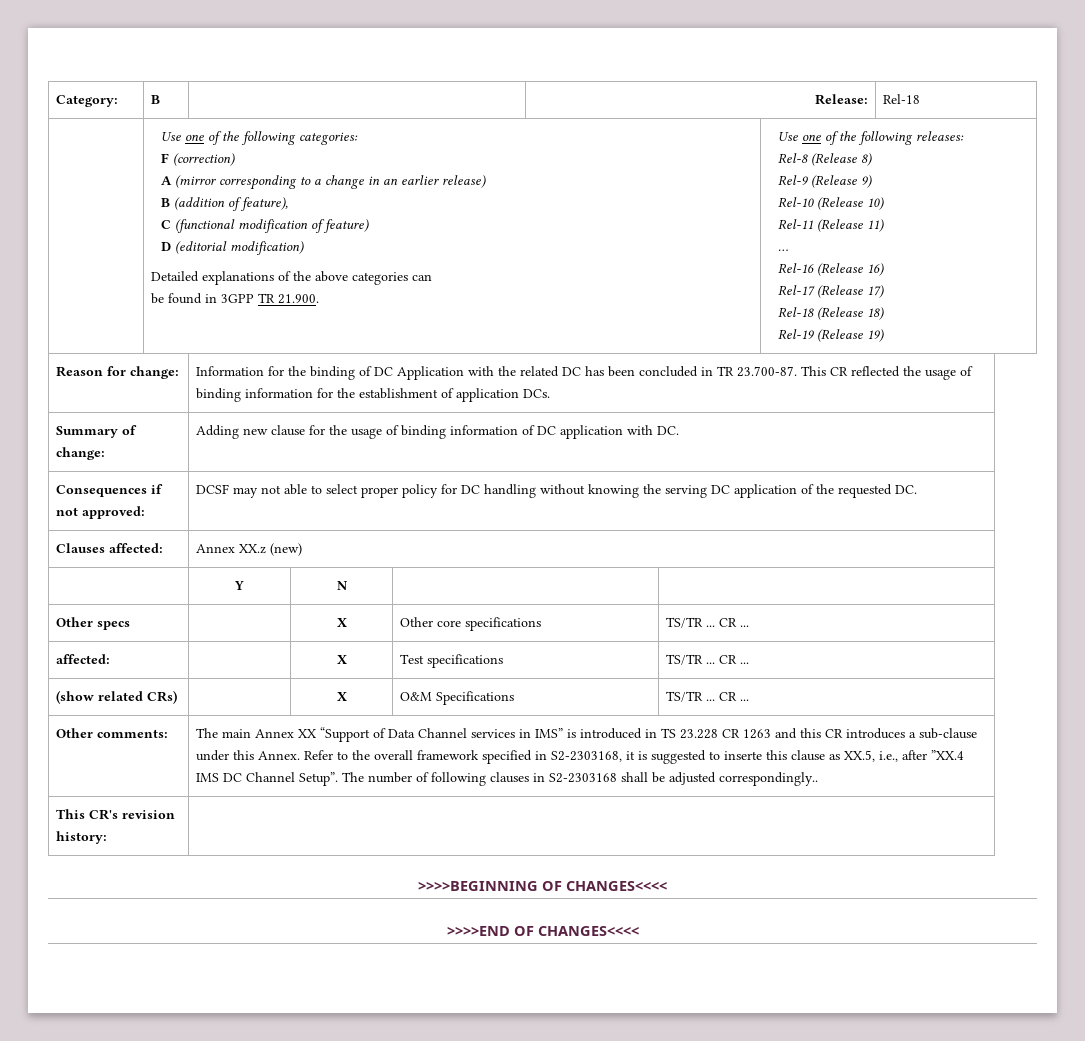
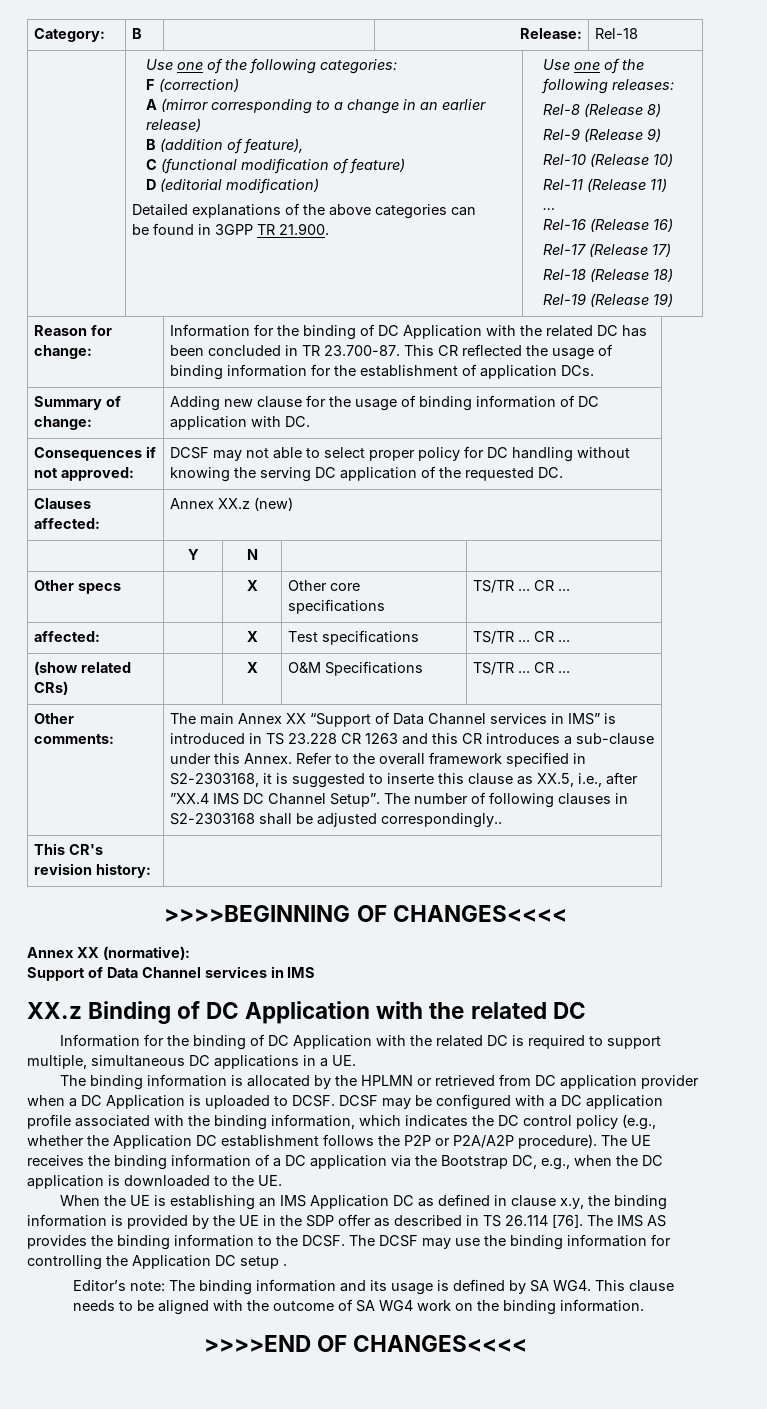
+ Annex XX (normative):
+ Support of Data Channel services in IMS
+ XX.z Binding of DC Application with the related DC
+ Information for the binding of DC Application with the related DC is required to support multiple, simultaneous DC applications in a UE.
+ The binding information is allocated by the HPLMN or retrieved from DC application provider when a DC Application is uploaded to DCSF. DCSF may be configured with a DC application profile associated with the binding information, which indicates the DC control policy (e.g., whether the Application DC establishment follows the P2P or P2A/A2P procedure). The UE receives the binding information of a DC application via the Bootstrap DC, e.g., when the DC application is downloaded to the UE.
+ When the UE is establishing an IMS Application DC as defined in clause x.y, the binding information is provided by the UE in the SDP offer as described in TS 26.114 [76]. The IMS AS provides the binding information to the DCSF. The DCSF may use the binding information for controlling the Application DC setup .
+ Editor’s note: The binding information and its usage is defined by SA WG4. This clause needs to be aligned with the outcome of SA WG4 work on the binding information.

